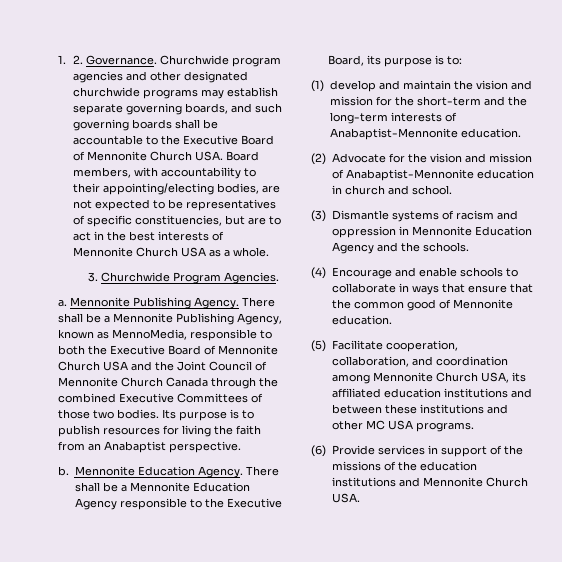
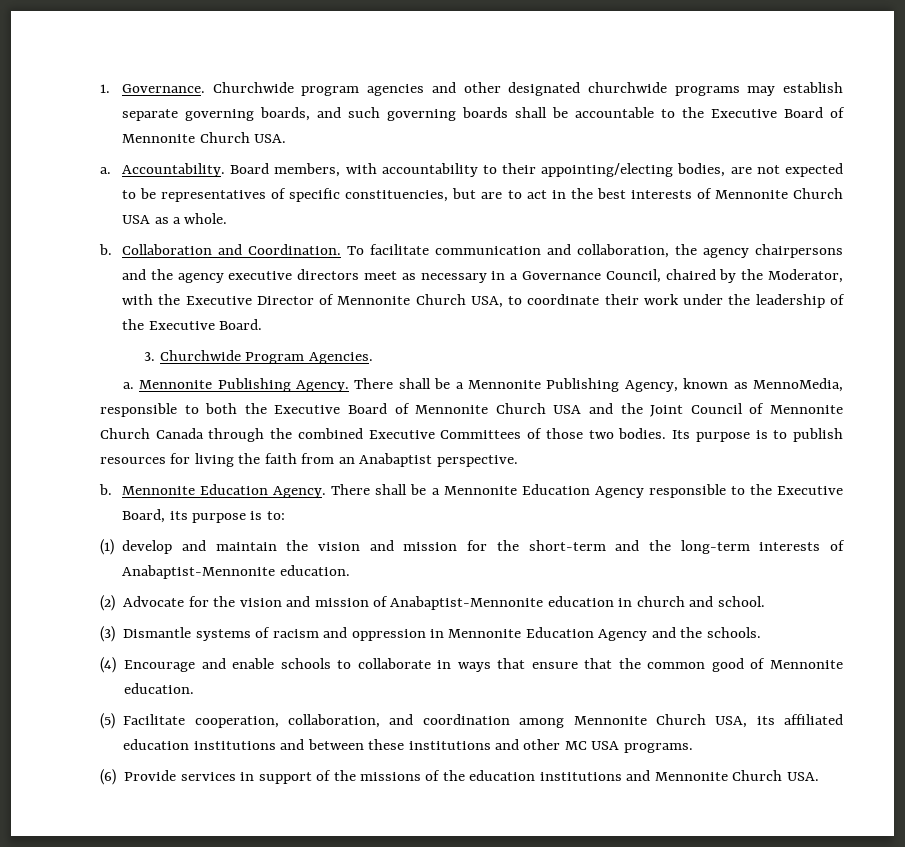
- 1. 2. Governance.
+ 1. Governance.
- Churchwide program agencies and other designated churchwide programs may establish separate governing boards, and such governing boards shall be accountable to the Executive Board of Mennonite Church USA. Board members, with accountability to their appointing/electing bodies, are not expected to be representatives of specific constituencies, but are to act in the best interests of Mennonite Church USA as a whole.
+ Churchwide program agencies and other designated churchwide programs may establish separate governing boards, and such governing boards shall be accountable to the Executive Board of Mennonite Church USA.
+ a. Accountability. Board members, with accountability to their appointing/electing bodies, are not expected to be representatives of specific constituencies, but are to act in the best interests of Mennonite Church USA as a whole.
+ b. Collaboration and Coordination. To facilitate communication and collaboration, the agency chairpersons and the agency executive directors meet as necessary in a Governance Council, chaired by the Moderator, with the Executive Director of Mennonite Church USA, to coordinate their work under the leadership of the Executive Board.

